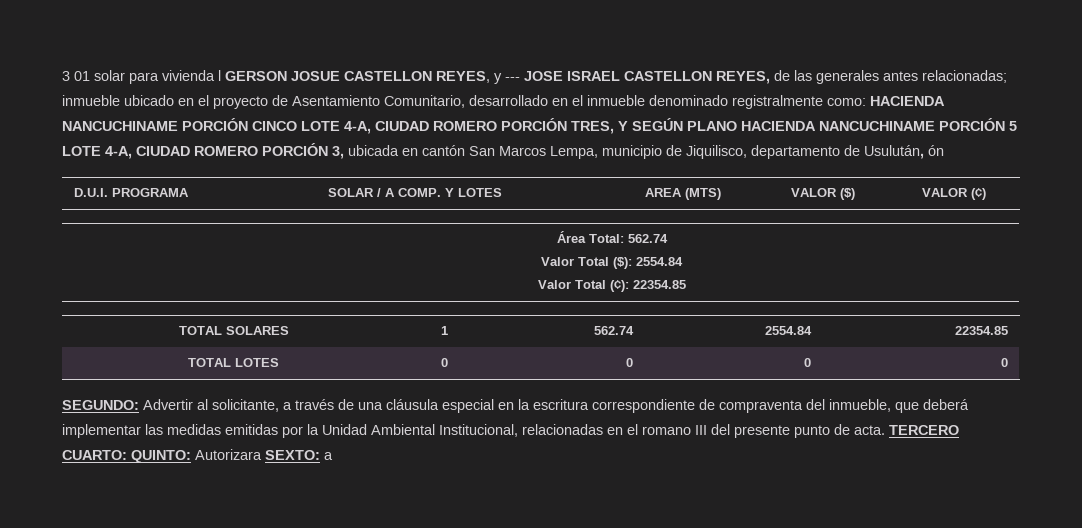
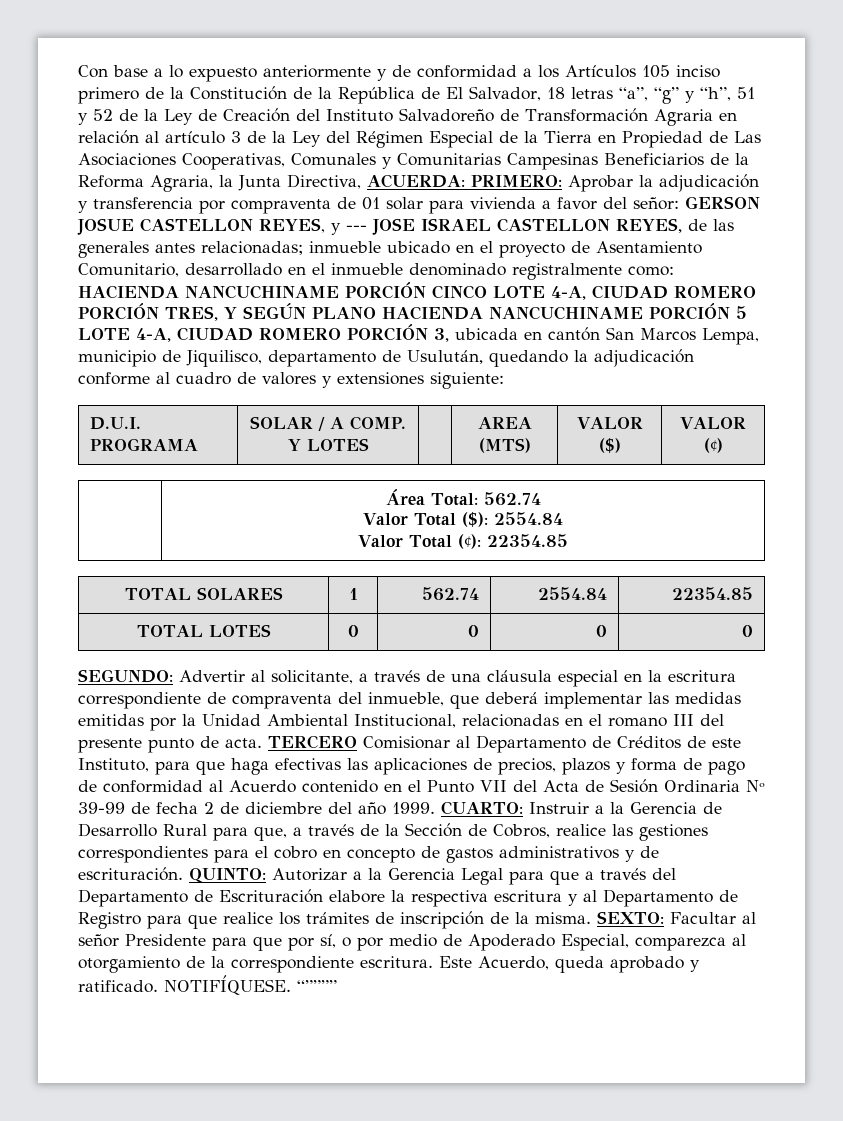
- 3 01 solar para vivienda l GERSON JOSUE CASTELLON REYES, y --- JOSE ISRAEL CASTELLON REYES, de las generales antes relacionadas;
+ Con base a lo expuesto anteriormente y de conformidad a los Artículos 105 inciso primero de la Constitución de la República de El Salvador, 18 letras “a”, “g” y “h”, 51 y 52 de la Ley de Creación del Instituto Salvadoreño de Transformación Agraria en relación al artículo 3 de la Ley del Régimen Especial de la Tierra en Propiedad de Las Asociaciones Cooperativas, Comunales y Comunitarias Campesinas Beneficiarios de la Reforma Agraria, la Junta Directiva, ACUERDA: PRIMERO: Aprobar la adjudicación y transferencia por compraventa de 01 solar para vivienda a favor del señor: GERSON JOSUE CASTELLON REYES, y --- JOSE ISRAEL CASTELLON REYES, de las generales antes relacionadas;
- HACIENDA NANCUCHINAME PORCIÓN CINCO LOTE 4-A, CIUDAD ROMERO PORCIÓN TRES, Y SEGÚN PLANO HACIENDA NANCUCHINAME PORCIÓN 5 LOTE 4-A, CIUDAD ROMERO PORCIÓN 3, ubicada en cantón San Marcos Lempa, municipio de Jiquilisco, departamento de Usulután, ón
+ HACIENDA NANCUCHINAME PORCIÓN CINCO LOTE 4-A, CIUDAD ROMERO PORCIÓN TRES, Y SEGÚN PLANO HACIENDA NANCUCHINAME PORCIÓN 5 LOTE 4-A, CIUDAD ROMERO PORCIÓN 3, ubicada en cantón San Marcos Lempa, municipio de Jiquilisco, departamento de Usulután, quedando la adjudicación conforme al cuadro de valores y extensiones siguiente:
- TERCERO CUARTO: QUINTO: Autorizara SEXTO: a
+ TERCERO Comisionar al Departamento de Créditos de este Instituto, para que haga efectivas las aplicaciones de precios, plazos y forma de pago de conformidad al Acuerdo contenido en el Punto VII del Acta de Sesión Ordinaria Nº 39-99 de fecha 2 de diciembre del año 1999. CUARTO: Instruir a la Gerencia de Desarrollo Rural para que, a través de la Sección de Cobros, realice las gestiones correspondientes para el cobro en concepto de gastos administrativos y de escrituración. QUINTO: Autorizar a la Gerencia Legal para que a través del Departamento de Escrituración elabore la respectiva escritura y al Departamento de Registro para que realice los trámites de inscripción de la misma. SEXTO: Facultar al señor Presidente para que por sí, o por medio de Apoderado Especial, comparezca al otorgamiento de la correspondiente escritura. Este Acuerdo, queda aprobado y ratificado. NOTIFÍQUESE. “””””

